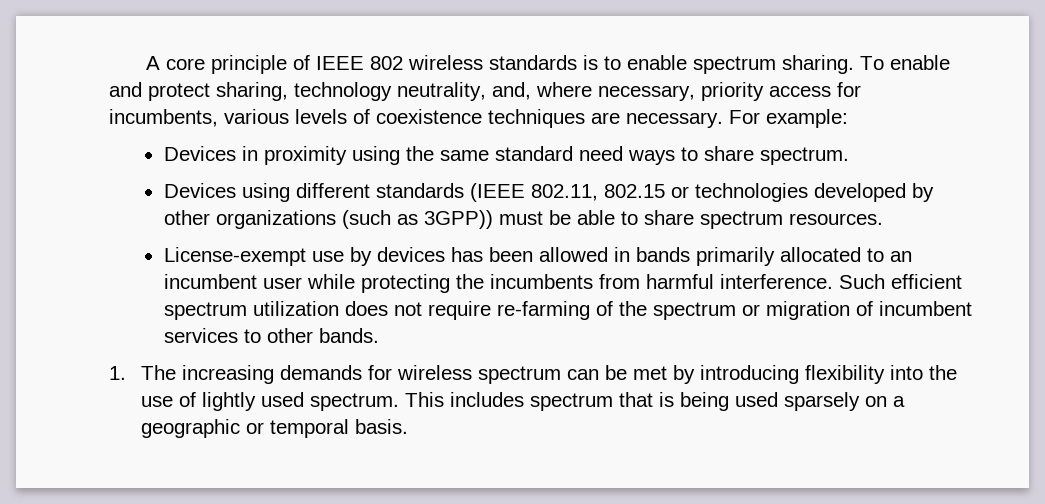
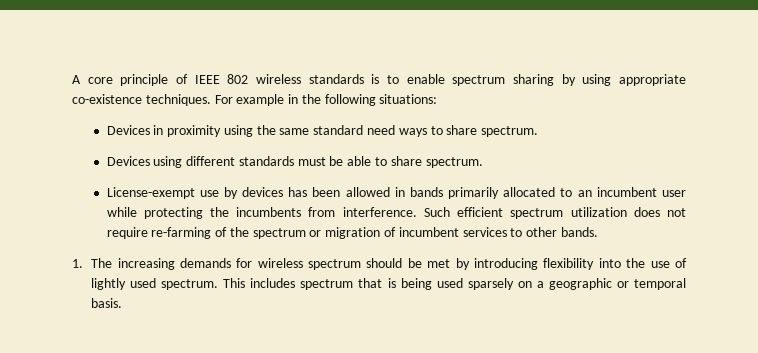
- A core principle of IEEE 802 wireless standards is to enable spectrum sharing. To enable and protect sharing, technology neutrality, and, where necessary, priority access for incumbents, various levels of coexistence techniques are necessary. For example:
+ A core principle of IEEE 802 wireless standards is to enable spectrum sharing by using appropriate co-existence techniques. For example in the following situations:
- Devices using different standards (IEEE 802.11, 802.15 or technologies developed by other organizations (such as 3GPP)) must be able to share spectrum resources.
+ Devices using different standards must be able to share spectrum.
- License-exempt use by devices has been allowed in bands primarily allocated to an incumbent user while protecting the incumbents from harmful interference.
+ License-exempt use by devices has been allowed in bands primarily allocated to an incumbent user while protecting the incumbents from interference.
- 1. The increasing demands for wireless spectrum can be met by introducing flexibility into the use of lightly used spectrum.
+ 1. The increasing demands for wireless spectrum should be met by introducing flexibility into the use of lightly used spectrum.

